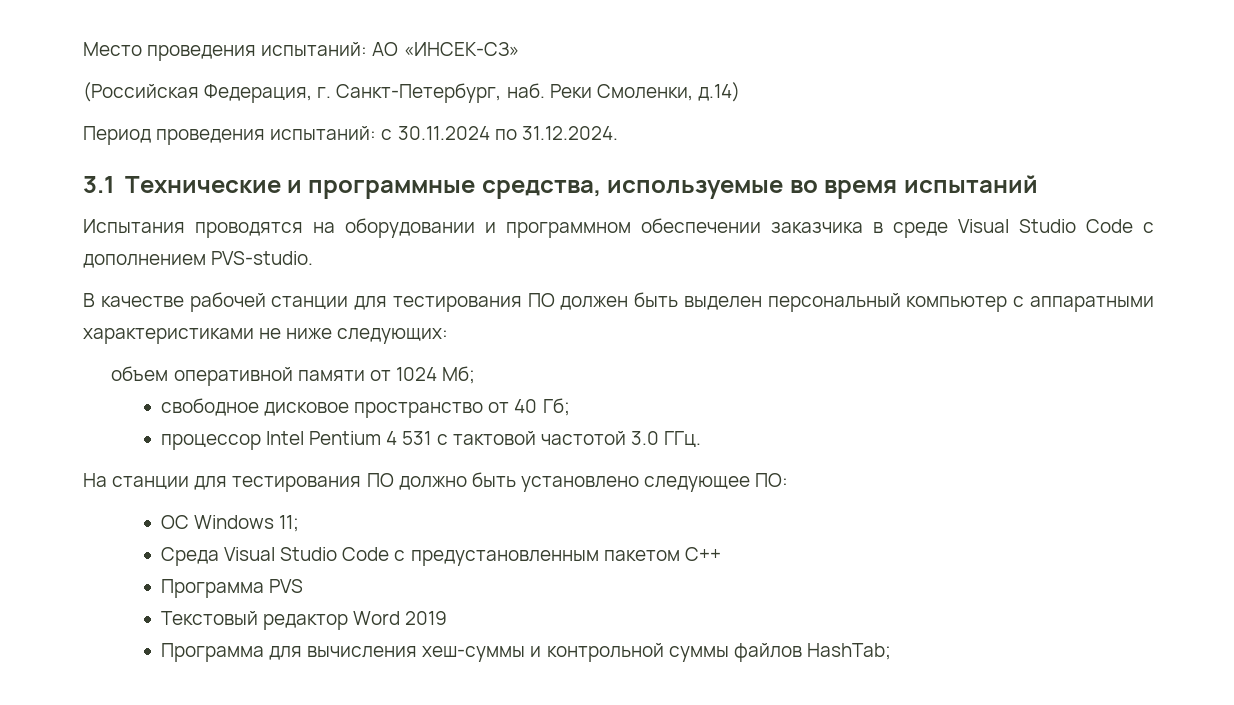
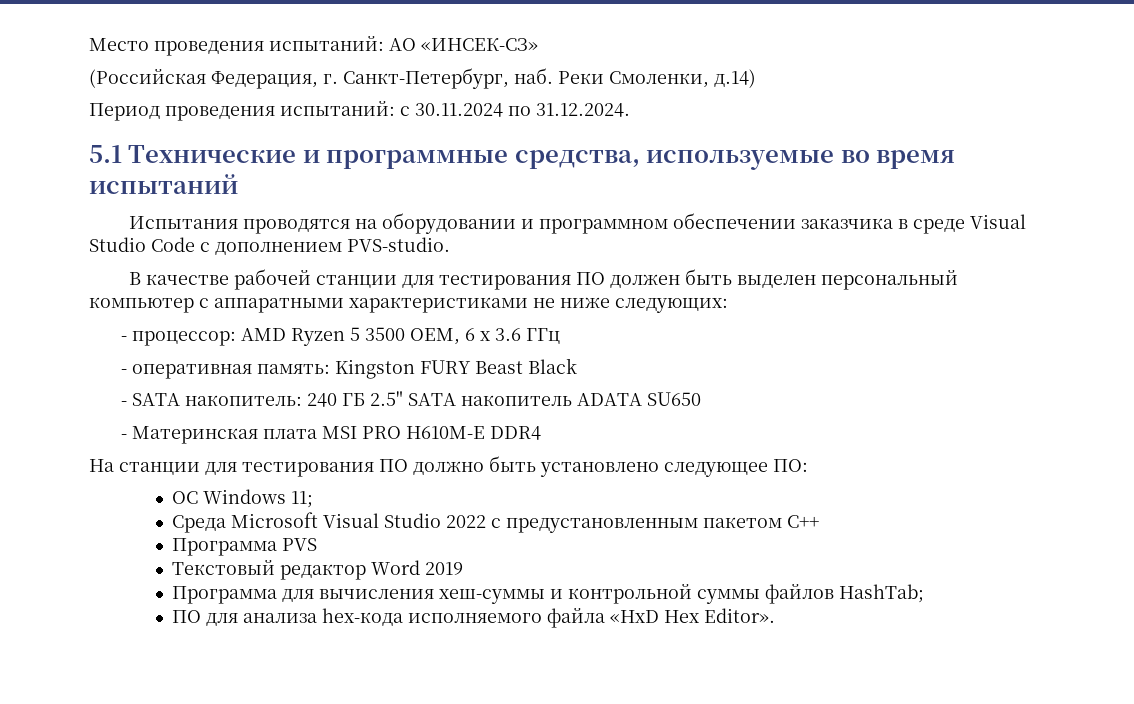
- 3.1 Технические и программные средства, используемые во время испытаний
+ 5.1 Технические и программные средства, используемые во время испытаний
- объем оперативной памяти от 1024 Мб;
- свободное дисковое пространство от 40 Гб;
- процессор Intel Pentium 4 531 с тактовой частотой 3.0 ГГц.
+ - процессор: AMD Ryzen 5 3500 OEM, 6 x 3.6 ГГц
+ - оперативная память: Kingston FURY Beast Black
+ - SATA накопитель: 240 ГБ 2.5" SATA накопитель ADATA SU650
+ - Материнская плата MSI PRO H610M-E DDR4
- Среда Visual Studio Code с предустановленным пакетом C++
+ Среда Microsoft Visual Studio 2022 с предустановленным пакетом C++
+ ПО для анализа hex-кода исполняемого файла «HxD Hex Editor».

